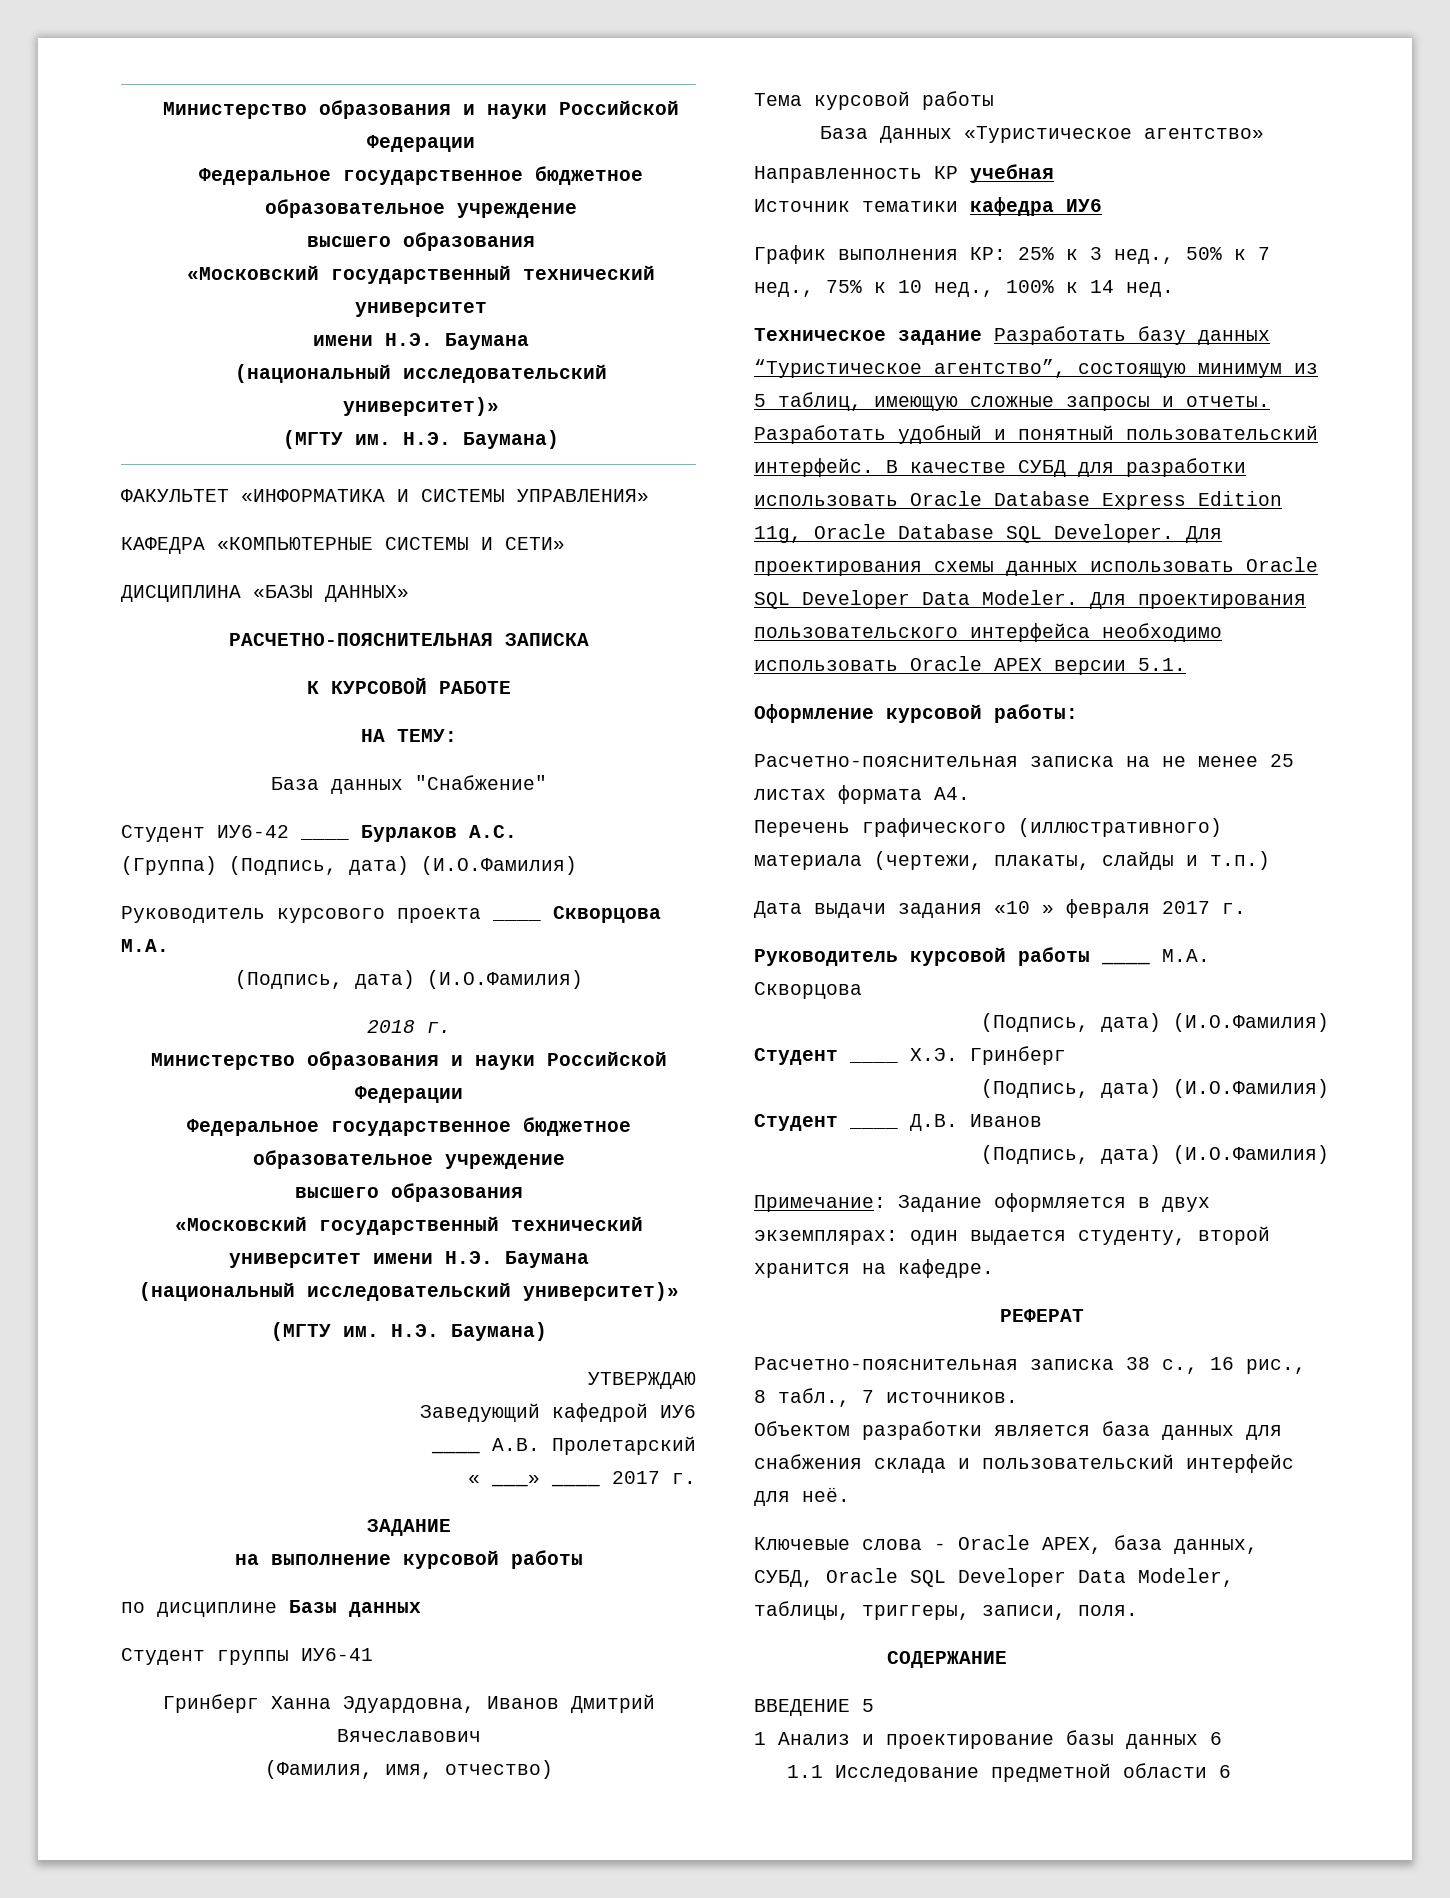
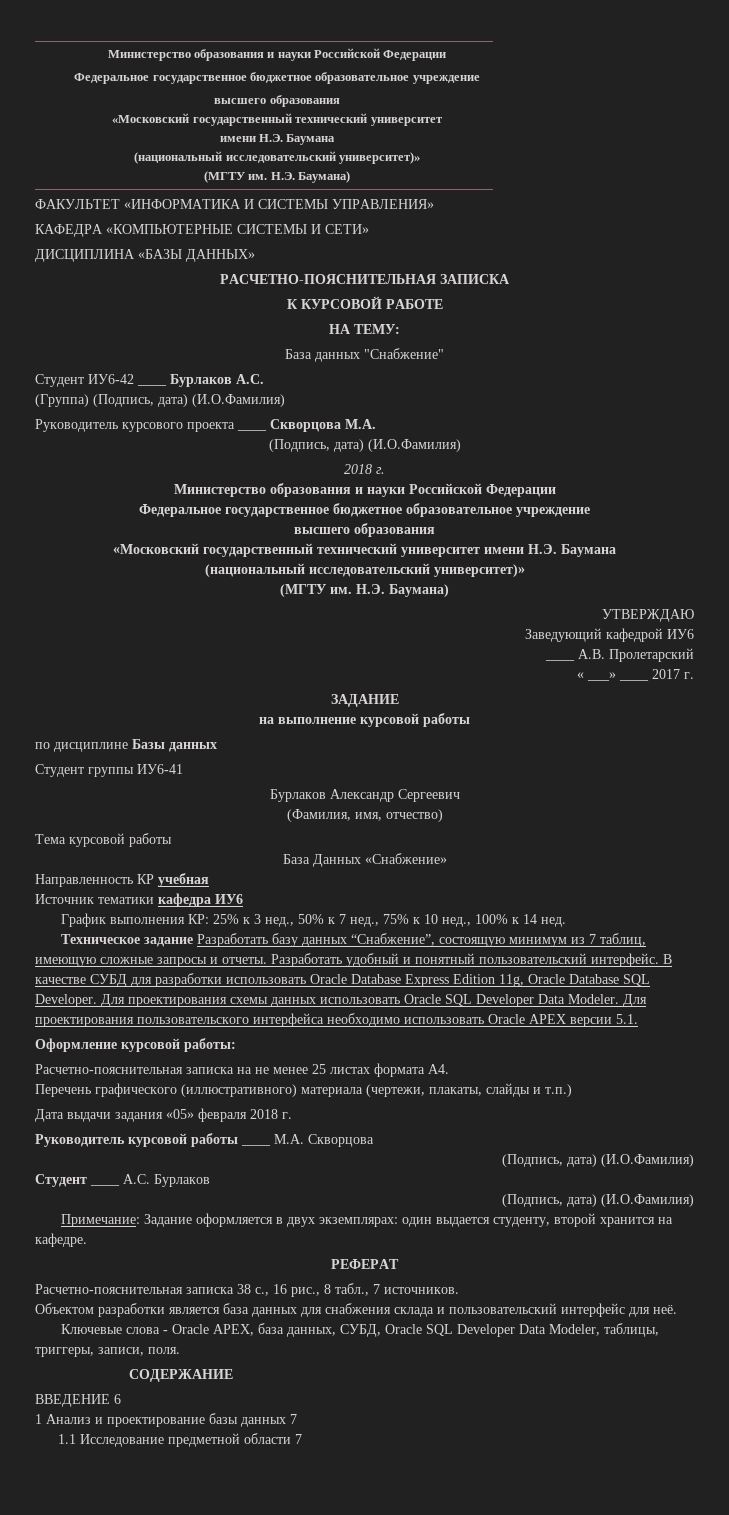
- Гринберг Ханна Эдуардовна, Иванов Дмитрий Вячеславович
+ Бурлаков Александр Сергеевич
- База Данных «Туристическое агентство»
+ База Данных «Снабжение»
- Техническое задание Разработать базу данных “Туристическое агентство”, состоящую минимум из 5 таблиц, имеющую сложные запросы и отчеты.
+ Техническое задание Разработать базу данных “Снабжение”, состоящую минимум из 7 таблиц, имеющую сложные запросы и отчеты.
- Дата выдачи задания «10 » февраля 2017 г.
+ Дата выдачи задания «05» февраля 2018 г.
- Студент ____ Х.Э. Гринберг
- (Подпись, дата) (И.О.Фамилия)
- Студент ____ Д.В. Иванов
+ Студент ____ А.С. Бурлаков
- ВВЕДЕНИЕ 5
+ ВВЕДЕНИЕ 6
- 1 Анализ и проектирование базы данных 6
+ 1 Анализ и проектирование базы данных 7
- 1.1 Исследование предметной области 6
+ 1.1 Исследование предметной области 7

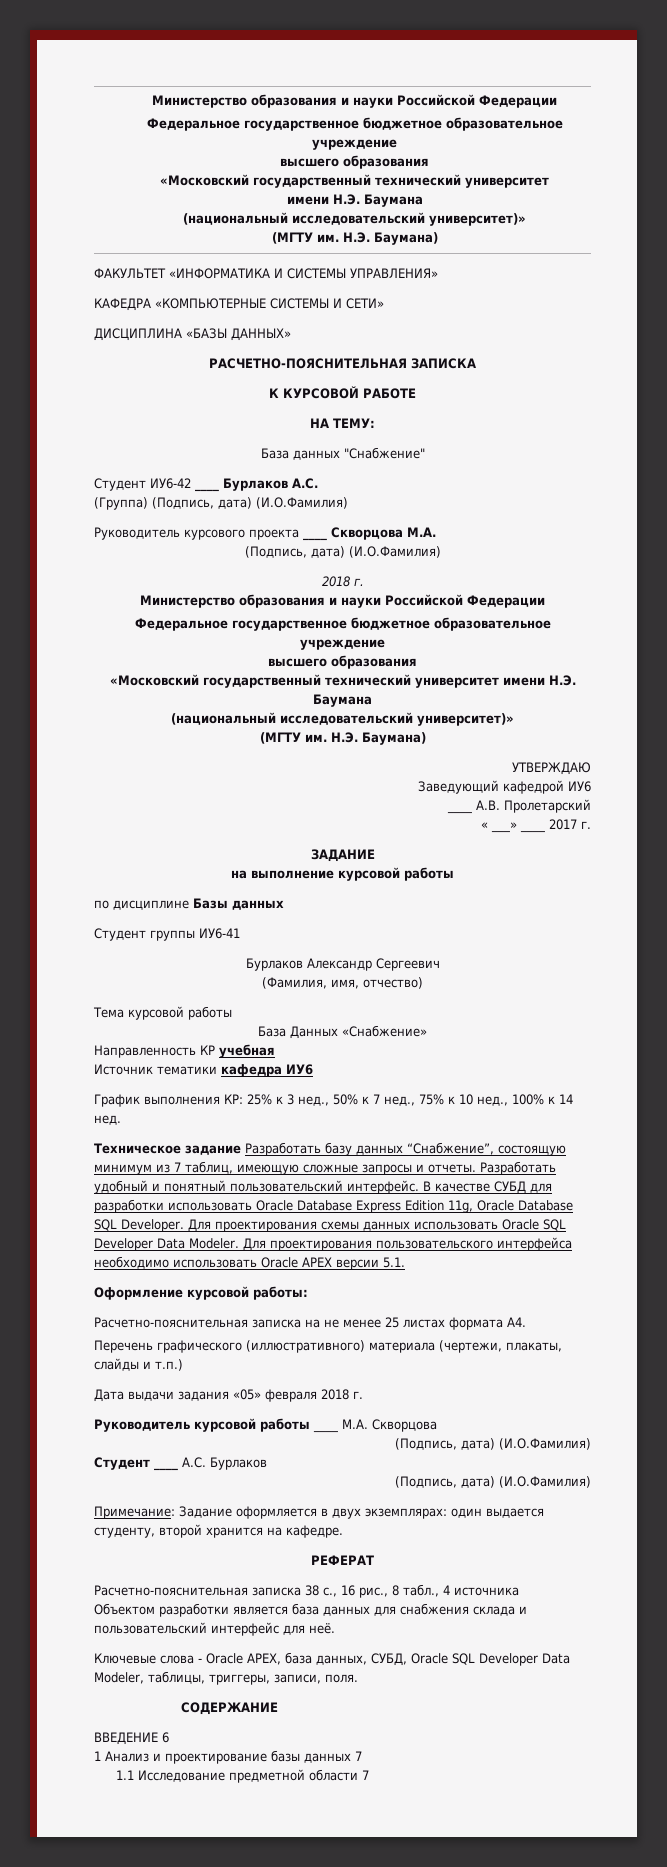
- Расчетно-пояснительная записка 38 с., 16 рис., 8 табл., 7 источников.
+ Расчетно-пояснительная записка 38 с., 16 рис., 8 табл., 4 источника

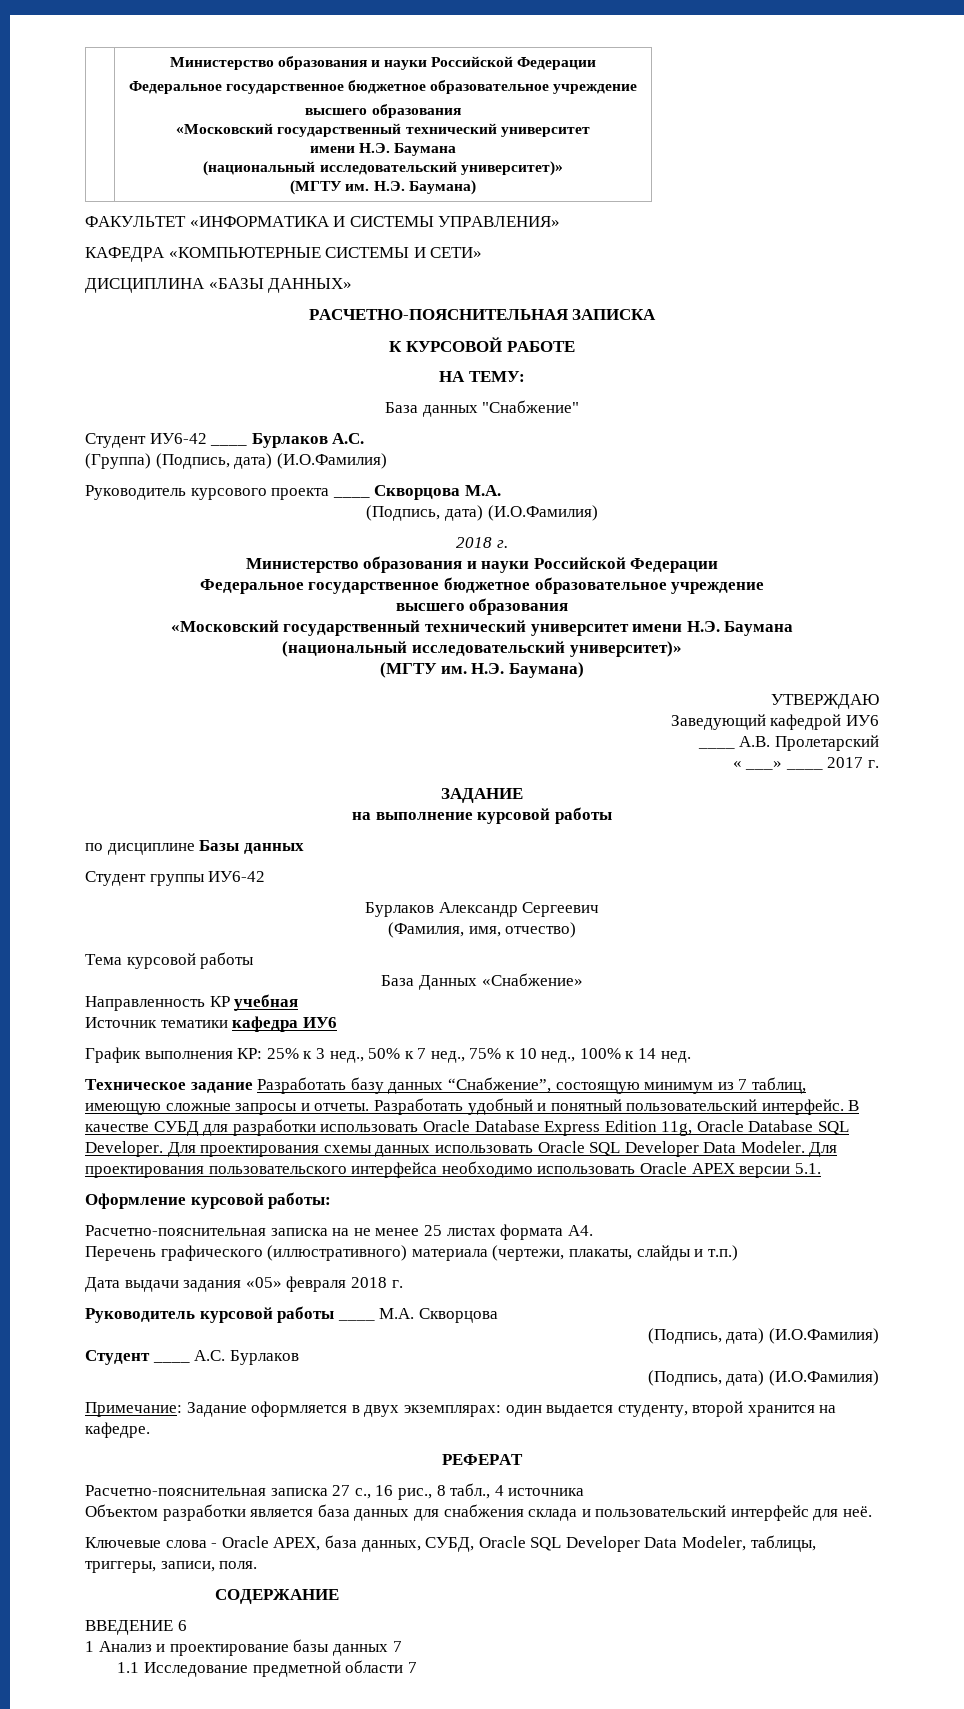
- Студент группы ИУ6-41
+ Студент группы ИУ6-42
- Расчетно-пояснительная записка 38 с., 16 рис., 8 табл., 4 источника
+ Расчетно-пояснительная записка 27 с., 16 рис., 8 табл., 4 источника

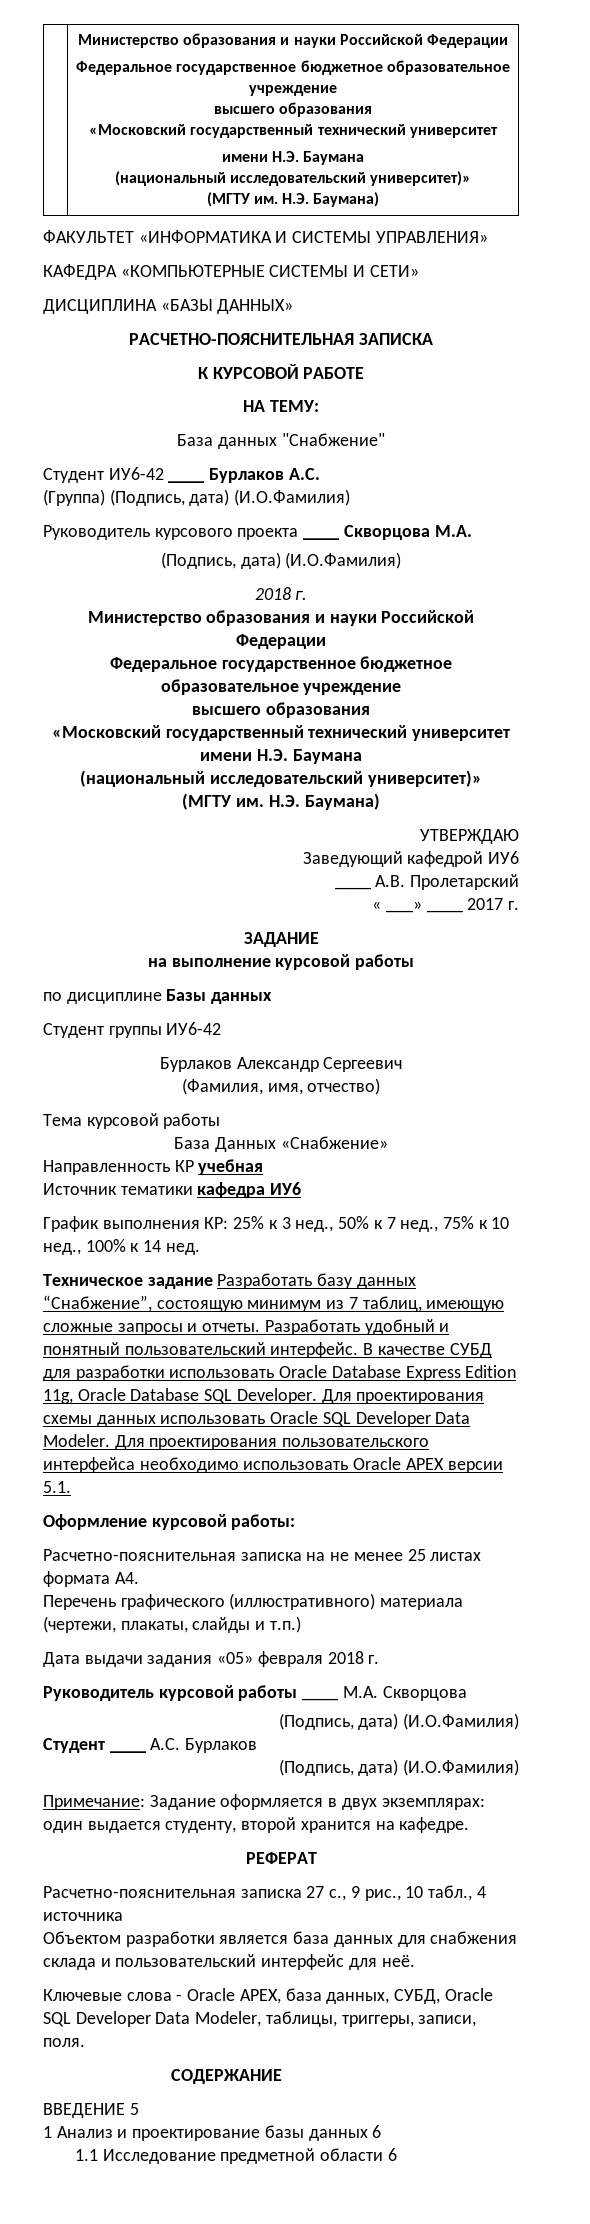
- Расчетно-пояснительная записка 27 с., 16 рис., 8 табл., 4 источника
+ Расчетно-пояснительная записка 27 с., 9 рис., 10 табл., 4 источника
- ВВЕДЕНИЕ 6
+ ВВЕДЕНИЕ 5
- 1 Анализ и проектирование базы данных 7
+ 1 Анализ и проектирование базы данных 6
- 1.1 Исследование предметной области 7
+ 1.1 Исследование предметной области 6

